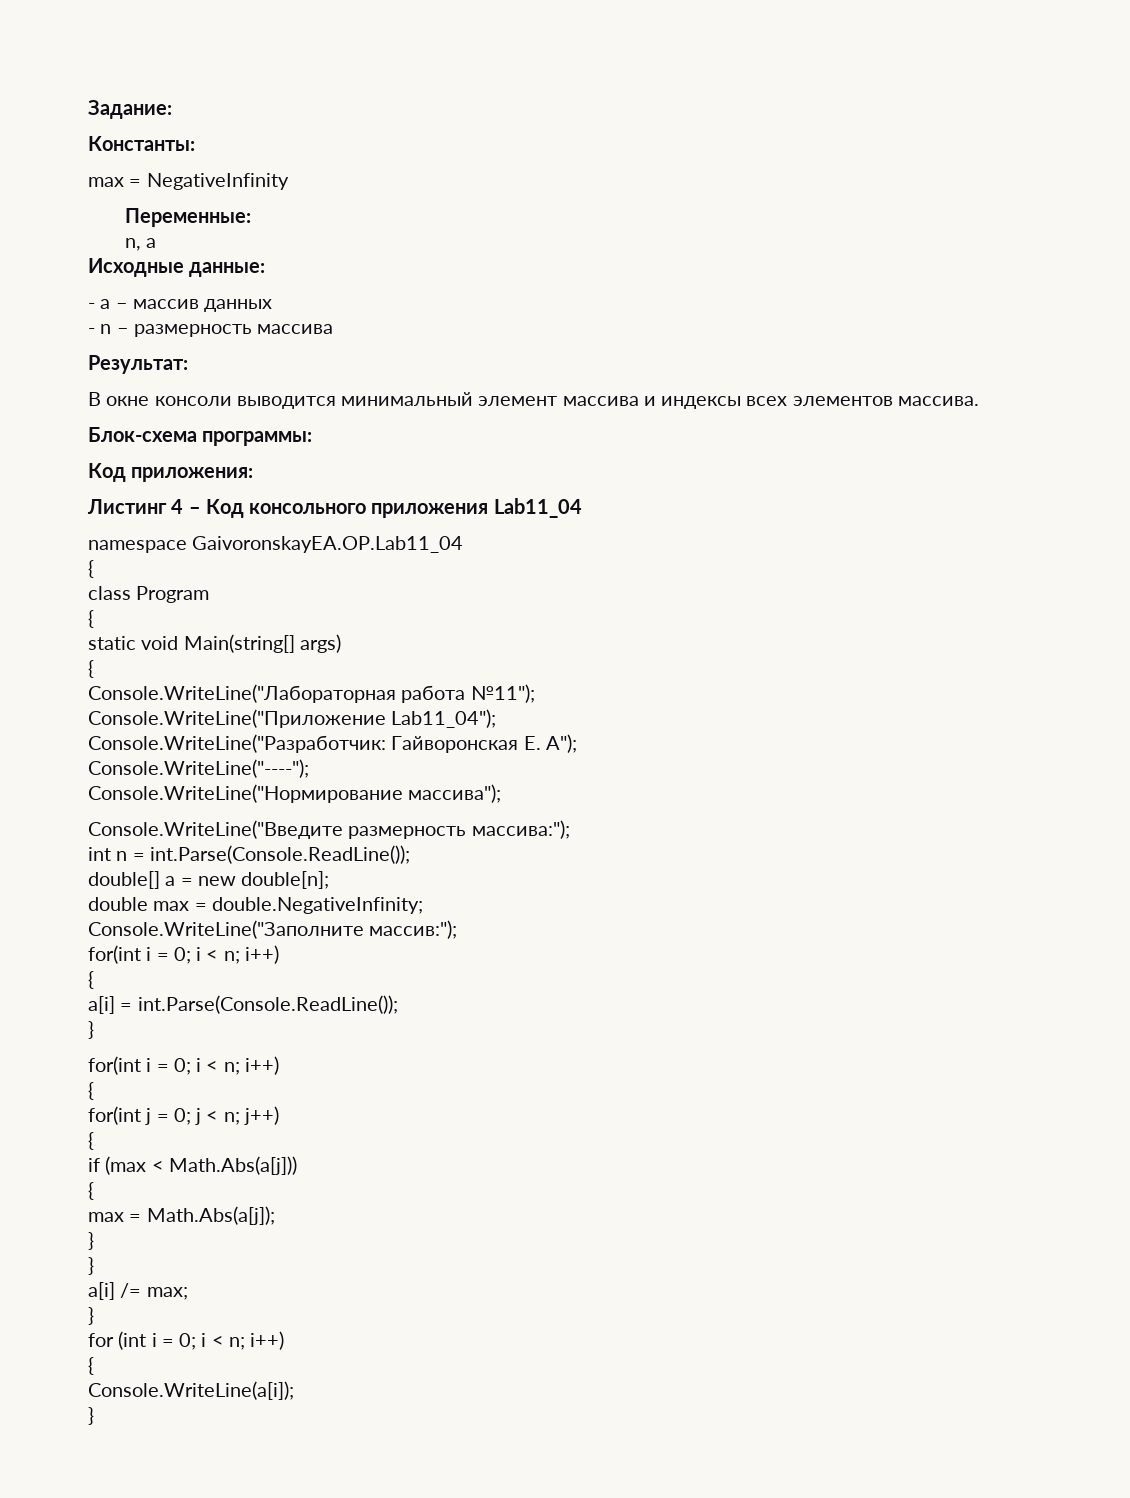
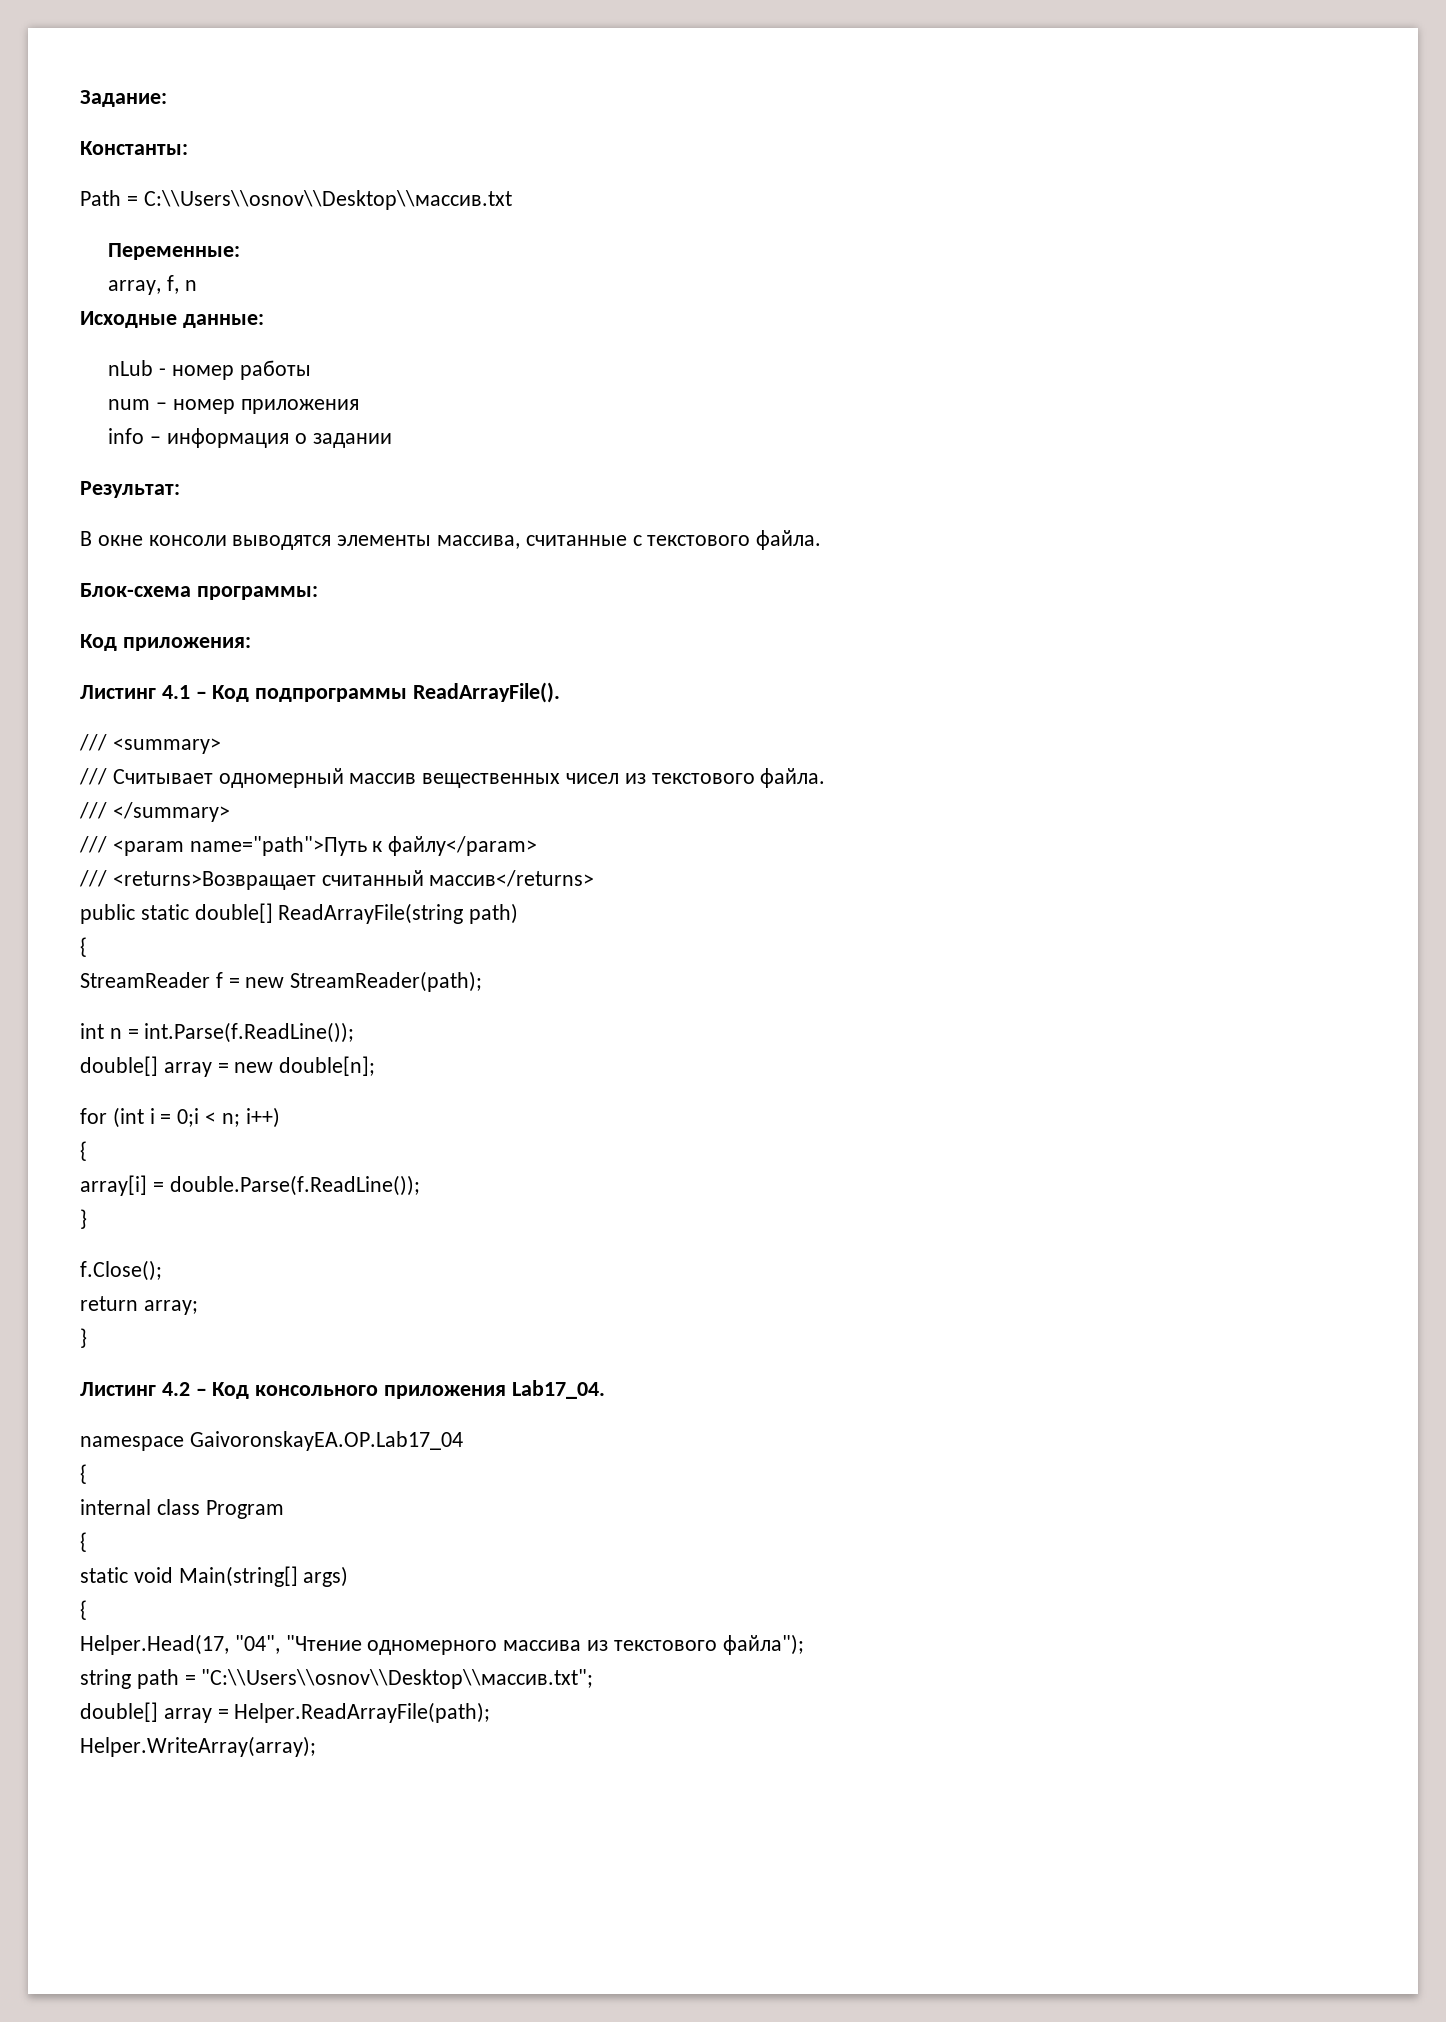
- max = NegativeInfinity
+ Path = C:\\Users\\osnov\\Desktop\\массив.txt
  Переменные:
- n, a
+ array, f, n
  Исходные данные:
- - a – массив данных
- - n – размерность массива
+ nLub - номер работы
+ num – номер приложения
+ info – информация о задании
  Результат:
- В окне консоли выводится минимальный элемент массива и индексы всех элементов массива.
+ В окне консоли выводятся элементы массива, считанные с текстового файла.
- Листинг 4 – Код консольного приложения Lab11_04
+ Листинг 4.1 – Код подпрограммы ReadArrayFile().
+ /// <summary>
+ /// Считывает одномерный массив вещественных чисел из текстового файла.
+ /// </summary>
+ /// <param name="path">Путь к файлу</param>
+ /// <returns>Возвращает считанный массив</returns>
+ public static double[] ReadArrayFile(string path)
+ {
+ StreamReader f = new StreamReader(path);
+ int n = int.Parse(f.ReadLine());
+ double[] array = new double[n];
+ for (int i = 0;i < n; i++)
+ {
+ array[i] = double.Parse(f.ReadLine());
+ }
+ f.Close();
+ return array;
+ }
+ Листинг 4.2 – Код консольного приложения Lab17_04.
- namespace GaivoronskayEA.OP.Lab11_04
+ namespace GaivoronskayEA.OP.Lab17_04
  {
- class Program
+ internal class Program
- Console.WriteLine("Лабораторная работа №11");
- Console.WriteLine("Приложение Lab11_04");
- Console.WriteLine("Разработчик: Гайворонская Е. А");
- Console.WriteLine("----");
- Console.WriteLine("Нормирование массива");
- Console.WriteLine("Введите размерность массива:");
- int n = int.Parse(Console.ReadLine());
- double[] a = new double[n];
- double max = double.NegativeInfinity;
- Console.WriteLine("Заполните массив:");
- for(int i = 0; i < n; i++)
- {
- a[i] = int.Parse(Console.ReadLine());
- }
- for(int i = 0; i < n; i++)
- {
- for(int j = 0; j < n; j++)
- {
- if (max < Math.Abs(a[j]))
- {
- max = Math.Abs(a[j]);
- }
- }
- a[i] /= max;
- }
- for (int i = 0; i < n; i++)
- {
- Console.WriteLine(a[i]);
- }
+ Helper.Head(17, "04", "Чтение одномерного массива из текстового файла");
+ string path = "C:\\Users\\osnov\\Desktop\\массив.txt";
+ double[] array = Helper.ReadArrayFile(path);
+ Helper.WriteArray(array);

